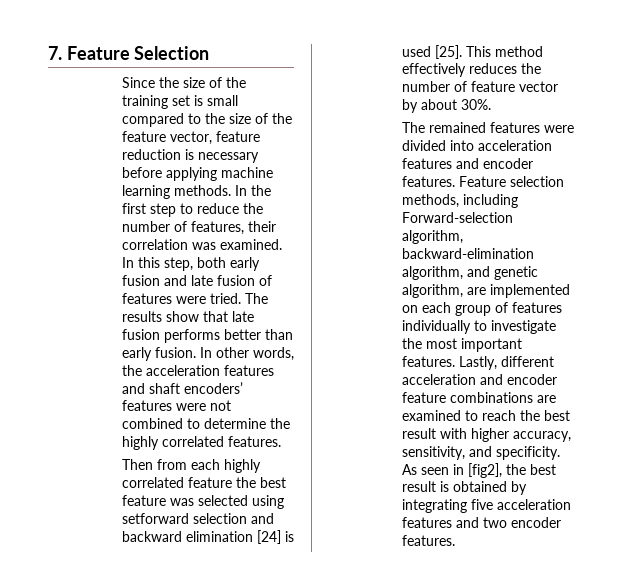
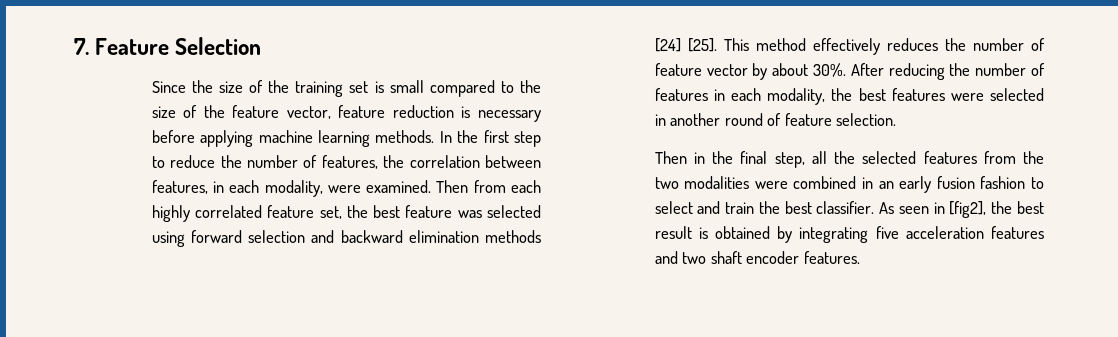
- In the first step to reduce the number of features, their correlation was examined. In this step, both early fusion and late fusion of features were tried. The results show that late fusion performs better than early fusion. In other words, the acceleration features and shaft encoders’ features were not combined to determine the highly correlated features.
- Then from each highly correlated feature the best feature was selected using setforward selection and backward elimination [24] is used [25].
+ In the first step to reduce the number of features, the correlation between features, in each modality, were examined. Then from each highly correlated feature set, the best feature was selected using forward selection and backward elimination methods [24] [25].
- This method effectively reduces the number of feature vector by about 30%.
- The remained features were divided into acceleration features and encoder features. Feature selection methods, including Forward-selection algorithm, backward-elimination algorithm, and genetic algorithm, are implemented on each group of features individually to investigate the most important features. Lastly, different acceleration and encoder feature combinations are examined to reach the best result with higher accuracy, sensitivity, and specificity.
+ This method effectively reduces the number of feature vector by about 30%. After reducing the number of features in each modality, the best features were selected in another round of feature selection.
+ Then in the final step, all the selected features from the two modalities were combined in an early fusion fashion to select and train the best classifier.
- As seen in [fig2], the best result is obtained by integrating five acceleration features and two encoder features.
+ As seen in [fig2], the best result is obtained by integrating five acceleration features and two shaft encoder features.

